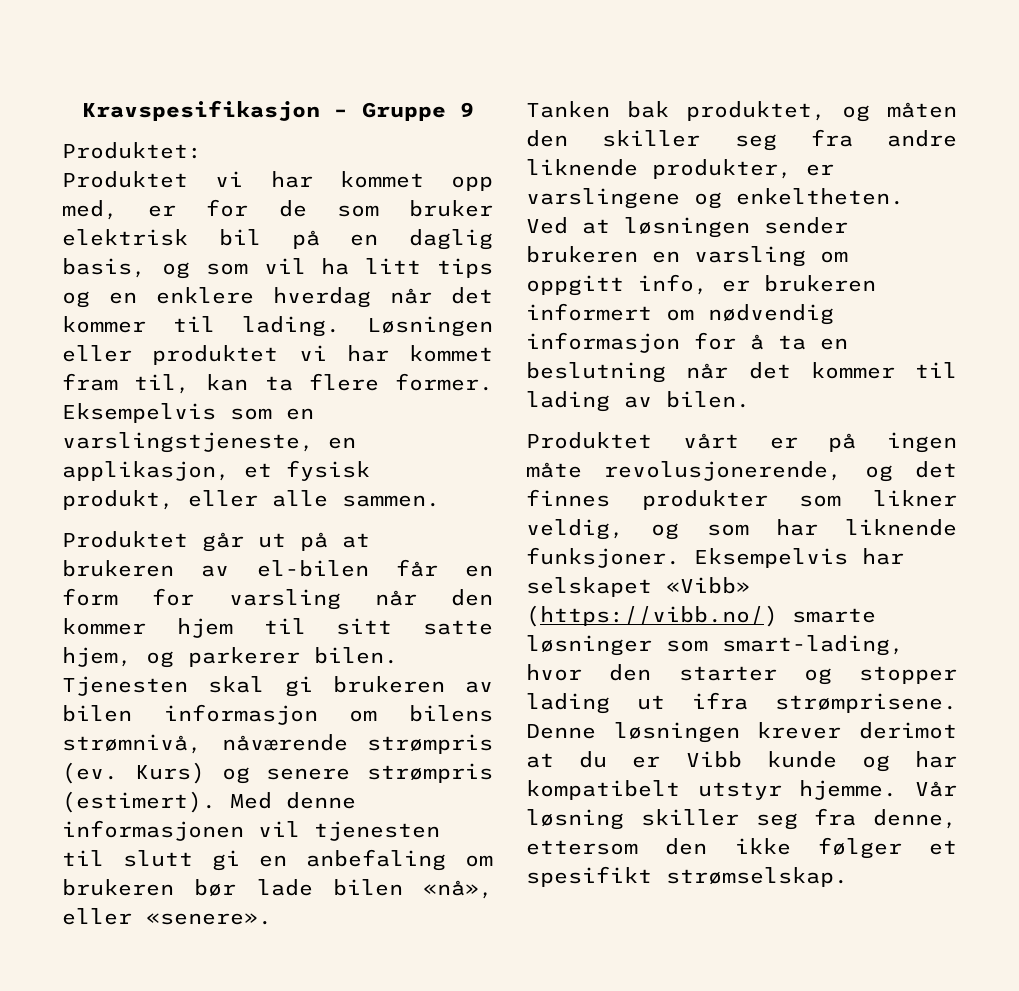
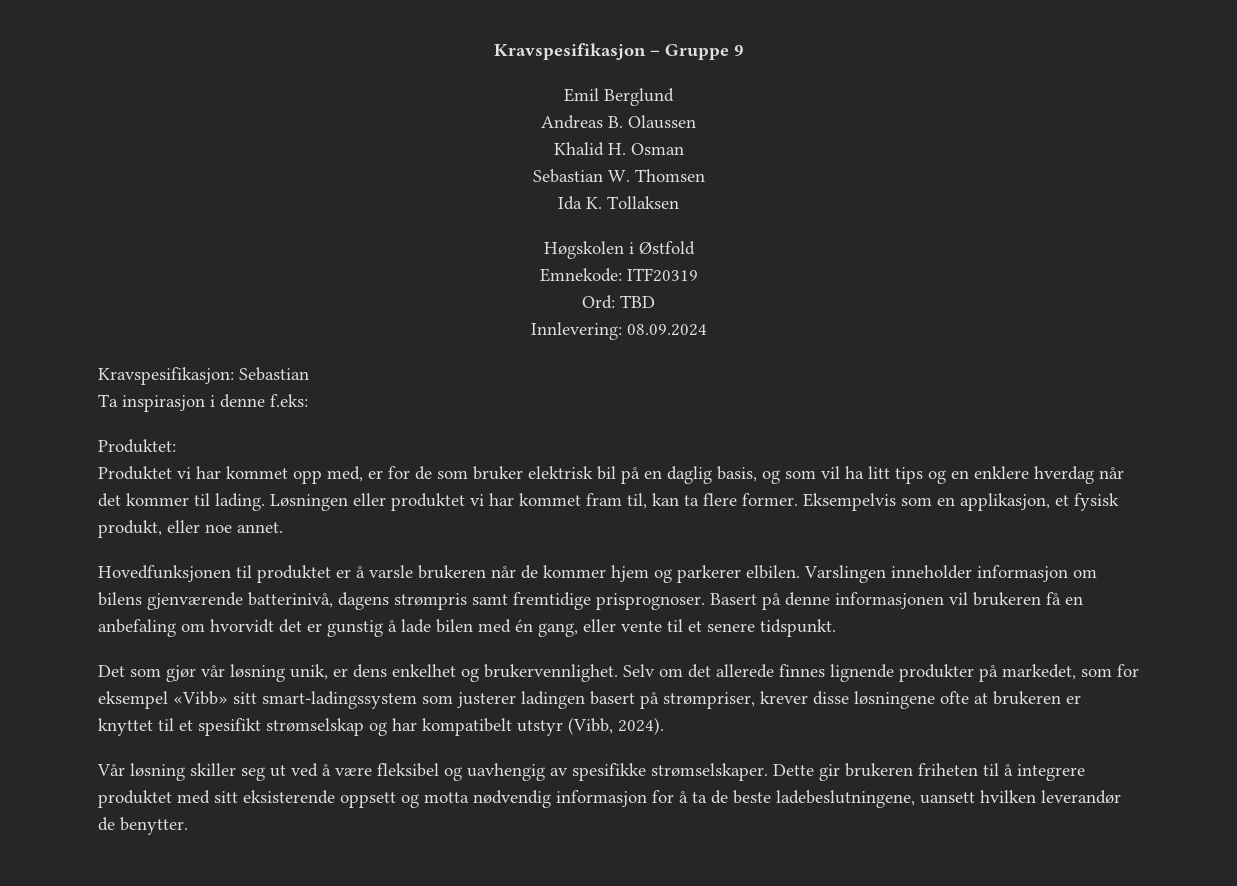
+ Emil Berglund
+ Andreas B. Olaussen
+ Khalid H. Osman
+ Sebastian W. Thomsen
+ Ida K. Tollaksen
+ Høgskolen i Østfold
+ Emnekode: ITF20319
+ Ord: TBD
+ Innlevering: 08.09.2024
+ Kravspesifikasjon: Sebastian
+ Ta inspirasjon i denne f.eks:
- Eksempelvis som en varslingstjeneste, en applikasjon, et fysisk produkt, eller alle sammen.
- Produktet går ut på at brukeren av el-bilen får en form for varsling når den kommer hjem til sitt satte hjem, og parkerer bilen. Tjenesten skal gi brukeren av bilen informasjon om bilens strømnivå, nåværende strømpris (ev. Kurs) og senere strømpris (estimert). Med denne informasjonen vil tjenesten til slutt gi en anbefaling om brukeren bør lade bilen «nå», eller «senere».
- Tanken bak produktet, og måten den skiller seg fra andre liknende produkter, er varslingene og enkeltheten. Ved at løsningen sender brukeren en varsling om oppgitt info, er brukeren informert om nødvendig informasjon for å ta en beslutning når det kommer til lading av bilen.
- Produktet vårt er på ingen måte revolusjonerende, og det finnes produkter som likner veldig, og som har liknende funksjoner. Eksempelvis har selskapet «Vibb» (https://vibb.no/) smarte løsninger som smart-lading, hvor den starter og stopper lading ut ifra strømprisene. Denne løsningen krever derimot at du er Vibb kunde og har kompatibelt utstyr hjemme. Vår løsning skiller seg fra denne, ettersom den ikke følger et spesifikt strømselskap.
+ Eksempelvis som en applikasjon, et fysisk produkt, eller noe annet.
+ Hovedfunksjonen til produktet er å varsle brukeren når de kommer hjem og parkerer elbilen. Varslingen inneholder informasjon om bilens gjenværende batterinivå, dagens strømpris samt fremtidige prisprognoser. Basert på denne informasjonen vil brukeren få en anbefaling om hvorvidt det er gunstig å lade bilen med én gang, eller vente til et senere tidspunkt.
+ Det som gjør vår løsning unik, er dens enkelhet og brukervennlighet. Selv om det allerede finnes lignende produkter på markedet, som for eksempel «Vibb» sitt smart-ladingssystem som justerer ladingen basert på strømpriser, krever disse løsningene ofte at brukeren er knyttet til et spesifikt strømselskap og har kompatibelt utstyr (Vibb, 2024).
+ Vår løsning skiller seg ut ved å være fleksibel og uavhengig av spesifikke strømselskaper. Dette gir brukeren friheten til å integrere produktet med sitt eksisterende oppsett og motta nødvendig informasjon for å ta de beste ladebeslutningene, uansett hvilken leverandør de benytter.

